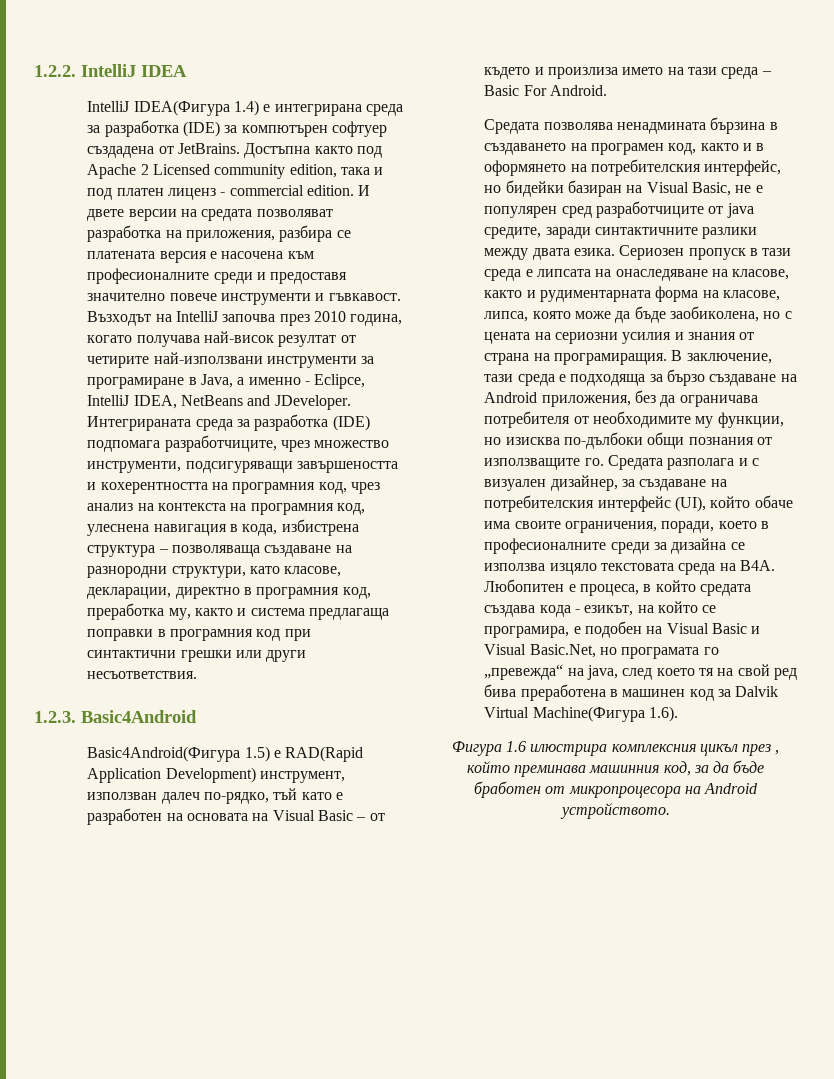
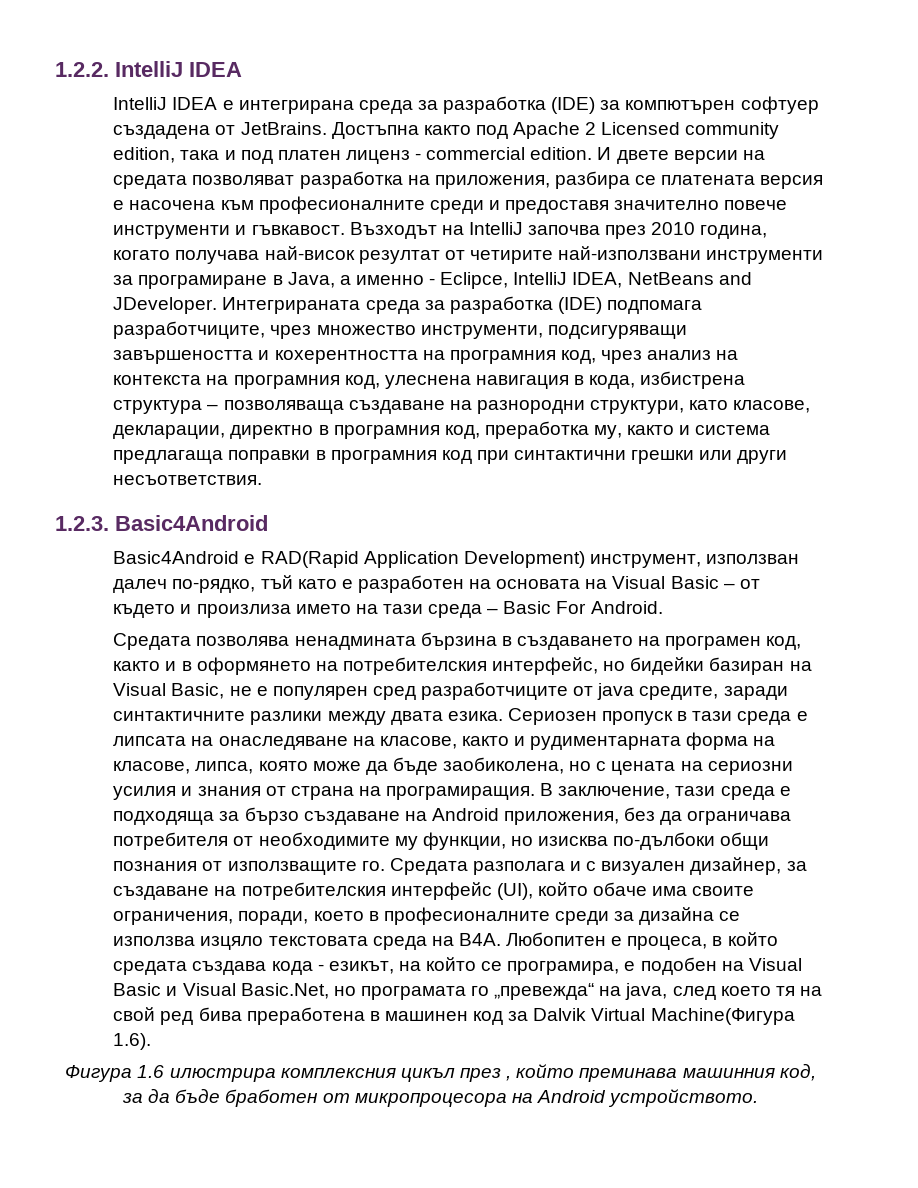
- IntelliJ IDEA(Фигура 1.4) е интегрирана среда за разработка (IDE) за компютърен софтуер създадена от JetBrains.
+ IntelliJ IDEA е интегрирана среда за разработка (IDE) за компютърен софтуер създадена от JetBrains.
- Basic4Android(Фигура 1.5) е RAD(Rapid Application Development) инструмент, използван далеч по-рядко, тъй като е разработен на основата на Visual Basic – от където и произлиза името на тази среда – Basic For Android.
+ Basic4Android е RAD(Rapid Application Development) инструмент, използван далеч по-рядко, тъй като е разработен на основата на Visual Basic – от където и произлиза името на тази среда – Basic For Android.

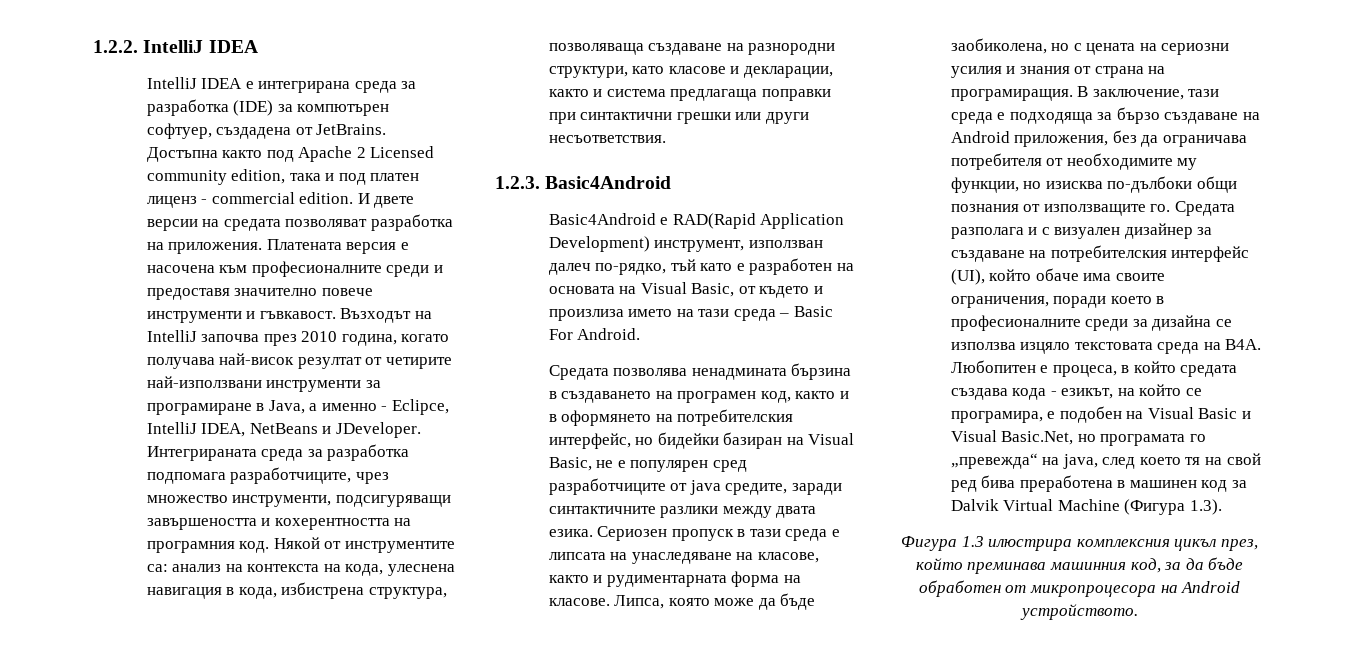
- IntelliJ IDEA е интегрирана среда за разработка (IDE) за компютърен софтуер създадена от JetBrains.
+ IntelliJ IDEA е интегрирана среда за разработка (IDE) за компютърен софтуер, създадена от JetBrains.
- И двете версии на средата позволяват разработка на приложения, разбира се платената версия е насочена към професионалните среди и предоставя значително повече инструменти и гъвкавост.
+ И двете версии на средата позволяват разработка на приложения. Платената версия е насочена към професионалните среди и предоставя значително повече инструменти и гъвкавост.
- Възходът на IntelliJ започва през 2010 година, когато получава най-висок резултат от четирите най-използвани инструменти за програмиране в Java, а именно - Eclipce, IntelliJ IDEA, NetBeans and JDeveloper.
+ Възходът на IntelliJ започва през 2010 година, когато получава най-висок резултат от четирите най-използвани инструменти за програмиране в Java, а именно - Eclipce, IntelliJ IDEA, NetBeans и JDeveloper.
- Интегрираната среда за разработка (IDE) подпомага разработчиците, чрез множество инструменти, подсигуряващи завършеността и кохерентността на програмния код, чрез анализ на контекста на програмния код, улеснена навигация в кода, избистрена структура – позволяваща създаване на разнородни структури, като класове, декларации, директно в програмния код, преработка му, както и система предлагаща поправки в програмния код при синтактични грешки или други несъответствия.
+ Интегрираната среда за разработка подпомага разработчиците, чрез множество инструменти, подсигуряващи завършеността и кохерентността на програмния код. Някой от инструментите са: анализ на контекста на кода, улеснена навигация в кода, избистрена структура, позволяваща създаване на разнородни структури, като класове и декларации, както и система предлагаща поправки при синтактични грешки или други несъответствия.
- Basic4Android е RAD(Rapid Application Development) инструмент, използван далеч по-рядко, тъй като е разработен на основата на Visual Basic – от където и произлиза името на тази среда – Basic For Android.
+ Basic4Android е RAD(Rapid Application Development) инструмент, използван далеч по-рядко, тъй като е разработен на основата на Visual Basic, от където и произлиза името на тази среда – Basic For Android.
- Сериозен пропуск в тази среда е липсата на онаследяване на класове, както и рудиментарната форма на класове, липса, която може да бъде заобиколена, но с цената на сериозни усилия и знания от страна на програмиращия.
+ Сериозен пропуск в тази среда е липсата на унаследяване на класове, както и рудиментарната форма на класове. Липса, която може да бъде заобиколена, но с цената на сериозни усилия и знания от страна на програмиращия.
- Средата разполага и с визуален дизайнер, за създаване на потребителския интерфейс (UI), който обаче има своите ограничения, поради, което в професионалните среди за дизайна се използва изцяло текстовата среда на B4A. Любопитен е процеса, в който средата създава кода - езикът, на който се програмира, е подобен на Visual Basic и Visual Basic.Net, но програмата го „превежда“ на java, след което тя на свой ред бива преработена в машинен код за Dalvik Virtual Machine(Фигура 1.6).
+ Средата разполага и с визуален дизайнер за създаване на потребителския интерфейс (UI), който обаче има своите ограничения, поради което в професионалните среди за дизайна се използва изцяло текстовата среда на B4A. Любопитен е процеса, в който средата създава кода - езикът, на който се програмира, е подобен на Visual Basic и Visual Basic.Net, но програмата го „превежда“ на java, след което тя на свой ред бива преработена в машинен код за Dalvik Virtual Machine (Фигура 1.3).
- Фигура 1.6 илюстрира комплексния цикъл през , който преминава машинния код, за да бъде бработен от микропроцесора на Android устройството.
+ Фигура 1.3 илюстрира комплексния цикъл през, който преминава машинния код, за да бъде обработен от микропроцесора на Android устройството.

